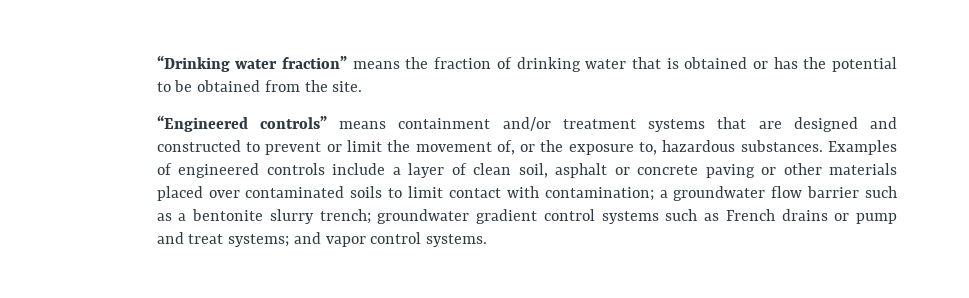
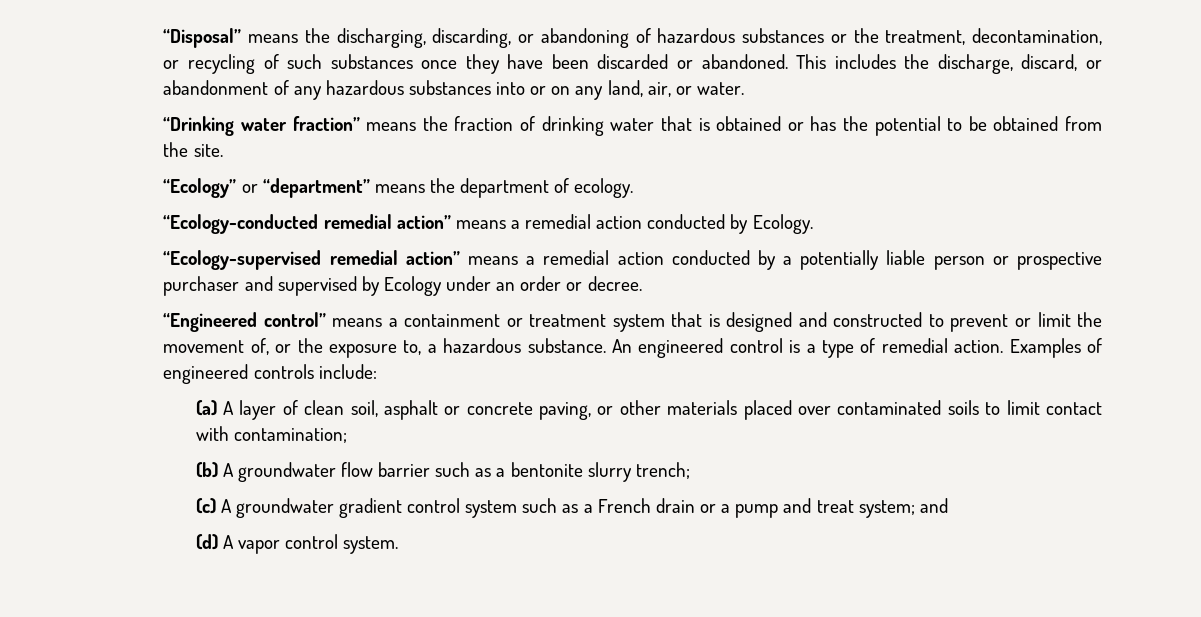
+ “Disposal” means the discharging, discarding, or abandoning of hazardous substances or the treatment, decontamination, or recycling of such substances once they have been discarded or abandoned. This includes the discharge, discard, or abandonment of any hazardous substances into or on any land, air, or water.
- “Engineered controls” means containment and/or treatment systems that are designed and constructed to prevent or limit the movement of, or the exposure to, hazardous substances.
+ “Ecology” or “department” means the department of ecology.
+ “Ecology-conducted remedial action” means a remedial action conducted by Ecology.
+ “Ecology-supervised remedial action” means a remedial action conducted by a potentially liable person or prospective purchaser and supervised by Ecology under an order or decree.
+ “Engineered control” means a containment or treatment system that is designed and constructed to prevent or limit the movement of, or the exposure to, a hazardous substance. An engineered control is a type of remedial action.
- Examples of engineered controls include a layer of clean soil, asphalt or concrete paving or other materials placed over contaminated soils to limit contact with contamination; a groundwater flow barrier such as a bentonite slurry trench; groundwater gradient control systems such as French drains or pump and treat systems; and vapor control systems.
+ Examples of engineered controls include:
+ (a) A layer of clean soil, asphalt or concrete paving, or other materials placed over contaminated soils to limit contact with contamination;
+ (b) A groundwater flow barrier such as a bentonite slurry trench;
+ (c) A groundwater gradient control system such as a French drain or a pump and treat system; and
+ (d) A vapor control system.

